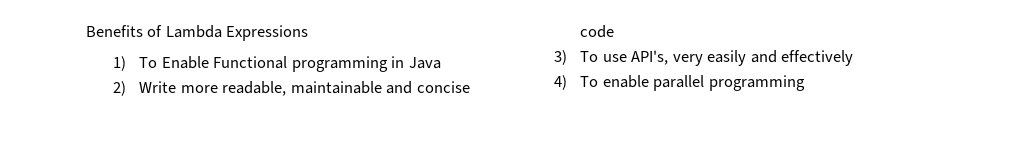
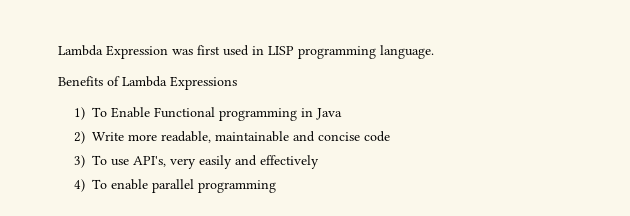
+ Lambda Expression was first used in LISP programming language.

